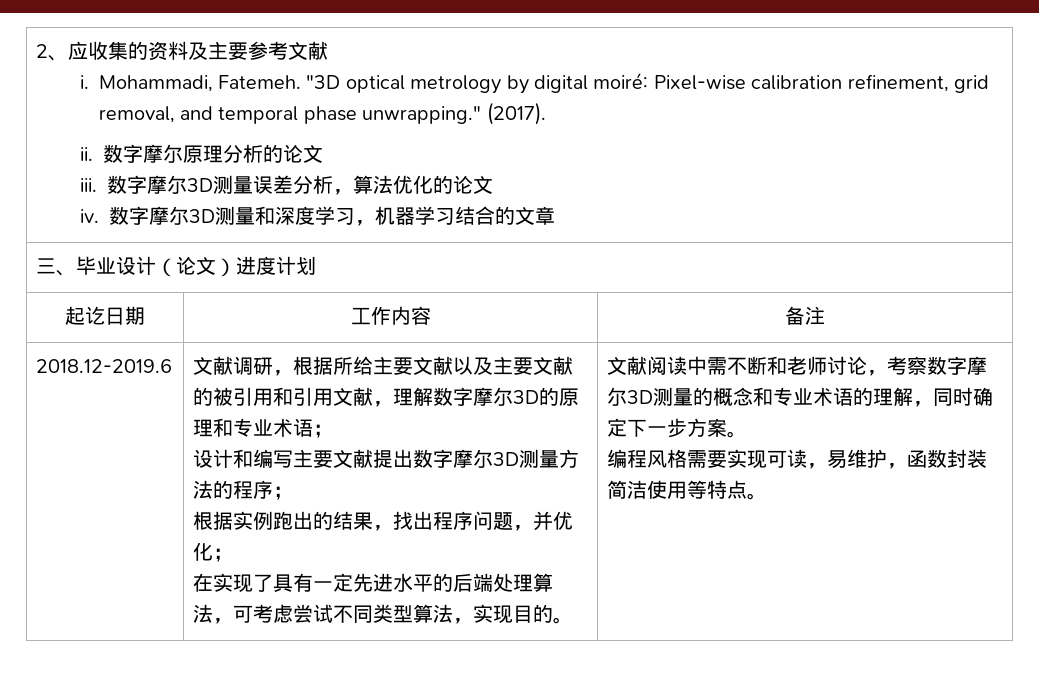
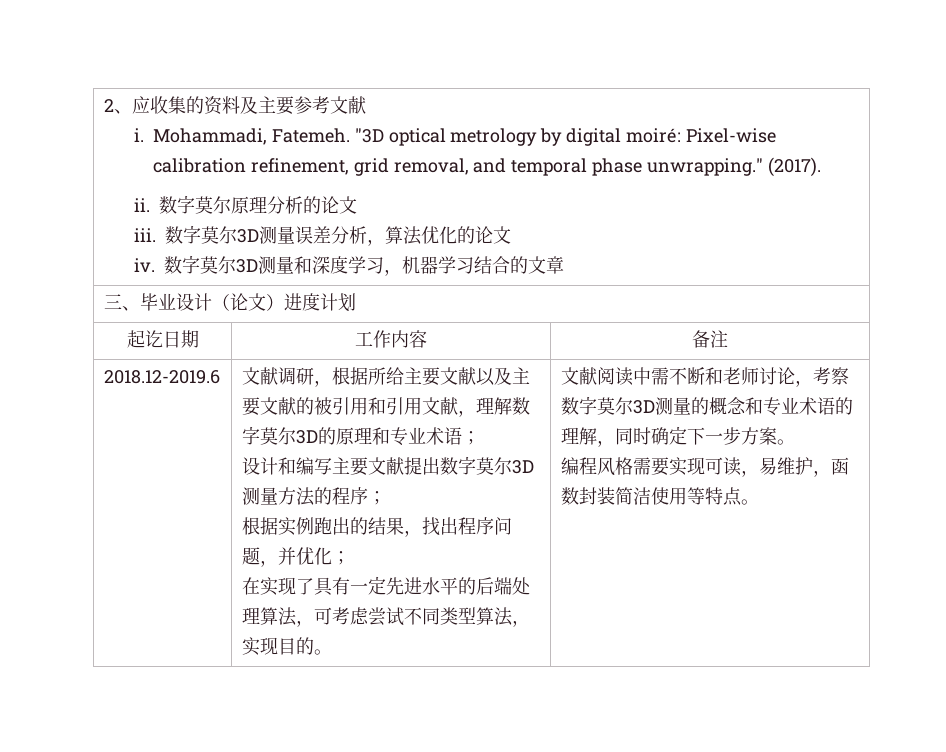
- 数字摩尔原理分析的论文
+ 数字莫尔原理分析的论文
- 数字摩尔3D测量误差分析，算法优化的论文
+ 数字莫尔3D测量误差分析，算法优化的论文
- 数字摩尔3D测量和深度学习，机器学习结合的文章
+ 数字莫尔3D测量和深度学习，机器学习结合的文章
- 文献调研，根据所给主要文献以及主要文献的被引用和引用文献，理解数字摩尔3D的原理和专业术语；
+ 文献调研，根据所给主要文献以及主要文献的被引用和引用文献，理解数字莫尔3D的原理和专业术语；
- 设计和编写主要文献提出数字摩尔3D测量方法的程序；
+ 设计和编写主要文献提出数字莫尔3D测量方法的程序；
- 文献阅读中需不断和老师讨论，考察数字摩尔3D测量的概念和专业术语的理解，同时确定下一步方案。
+ 文献阅读中需不断和老师讨论，考察数字莫尔3D测量的概念和专业术语的理解，同时确定下一步方案。

